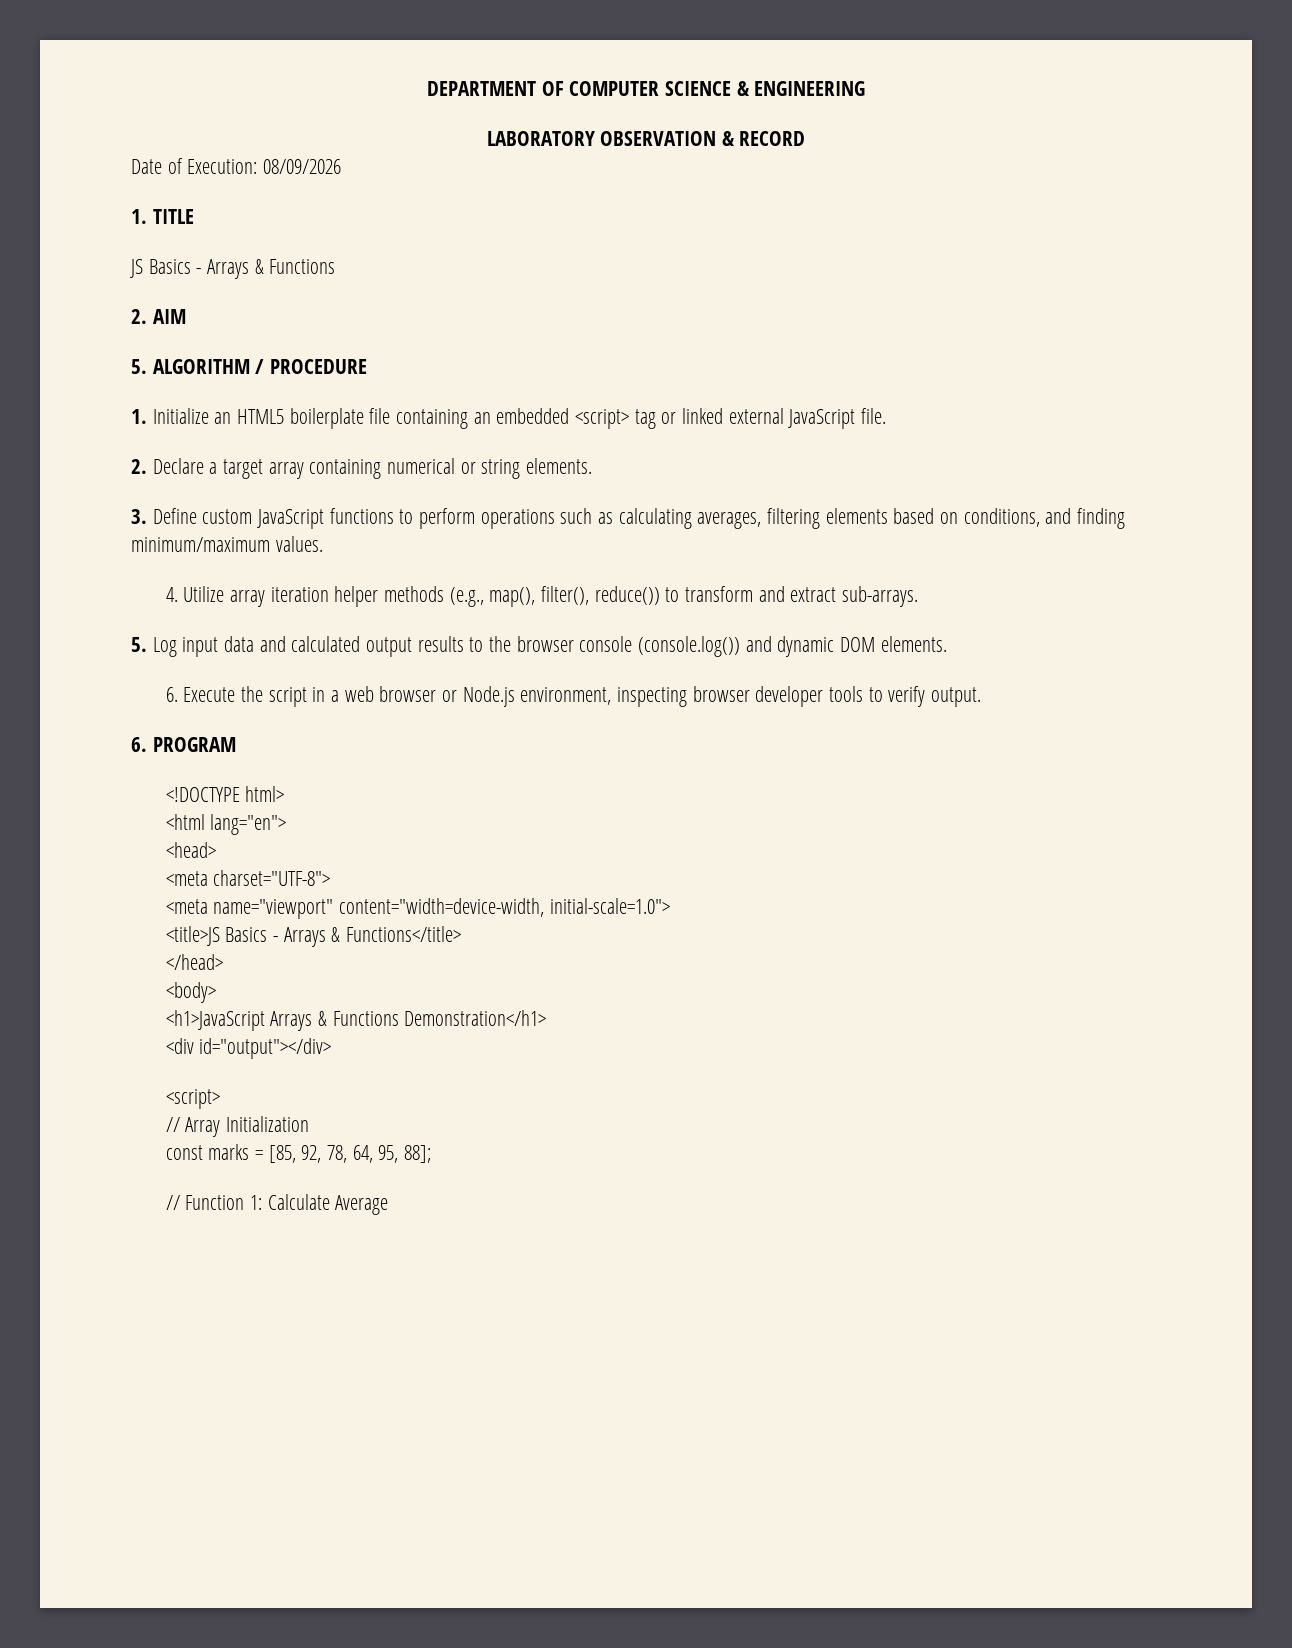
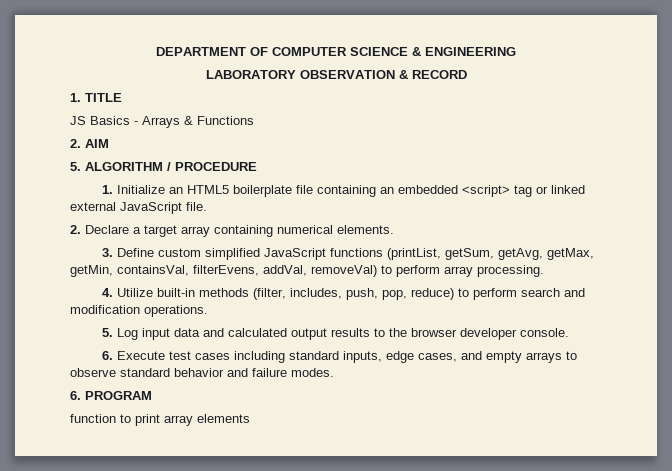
- Date of Execution: 08/09/2026
- 2. Declare a target array containing numerical or string elements.
+ 2. Declare a target array containing numerical elements.
- 3. Define custom JavaScript functions to perform operations such as calculating averages, filtering elements based on conditions, and finding minimum/maximum values.
- 4. Utilize array iteration helper methods (e.g., map(), filter(), reduce()) to transform and extract sub-arrays.
+ 3. Define custom simplified JavaScript functions (printList, getSum, getAvg, getMax, getMin, containsVal, filterEvens, addVal, removeVal) to perform array processing.
+ 4. Utilize built-in methods (filter, includes, push, pop, reduce) to perform search and modification operations.
- 5. Log input data and calculated output results to the browser console (console.log()) and dynamic DOM elements.
- 6. Execute the script in a web browser or Node.js environment, inspecting browser developer tools to verify output.
+ 5. Log input data and calculated output results to the browser developer console.
+ 6. Execute test cases including standard inputs, edge cases, and empty arrays to observe standard behavior and failure modes.
  6. PROGRAM
- <!DOCTYPE html>
- <html lang="en">
- <head>
- <meta charset="UTF-8">
- <meta name="viewport" content="width=device-width, initial-scale=1.0">
- <title>JS Basics - Arrays & Functions</title>
- </head>
- <body>
- <h1>JavaScript Arrays & Functions Demonstration</h1>
- <div id="output"></div>
- <script>
- // Array Initialization
- const marks = [85, 92, 78, 64, 95, 88];
- // Function 1: Calculate Average
+ function to print array elements

